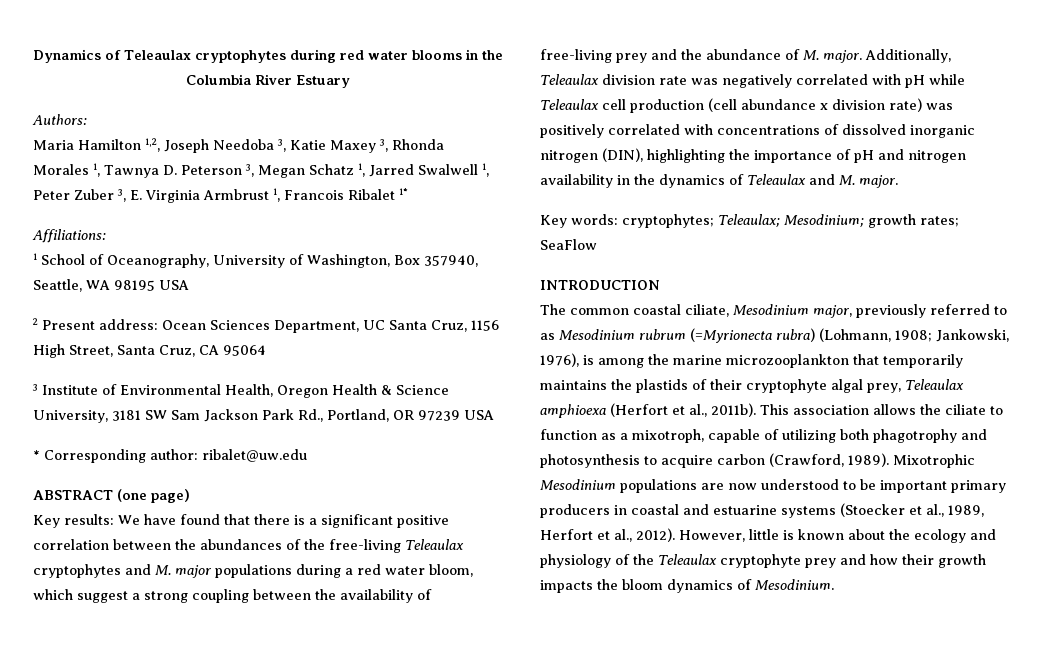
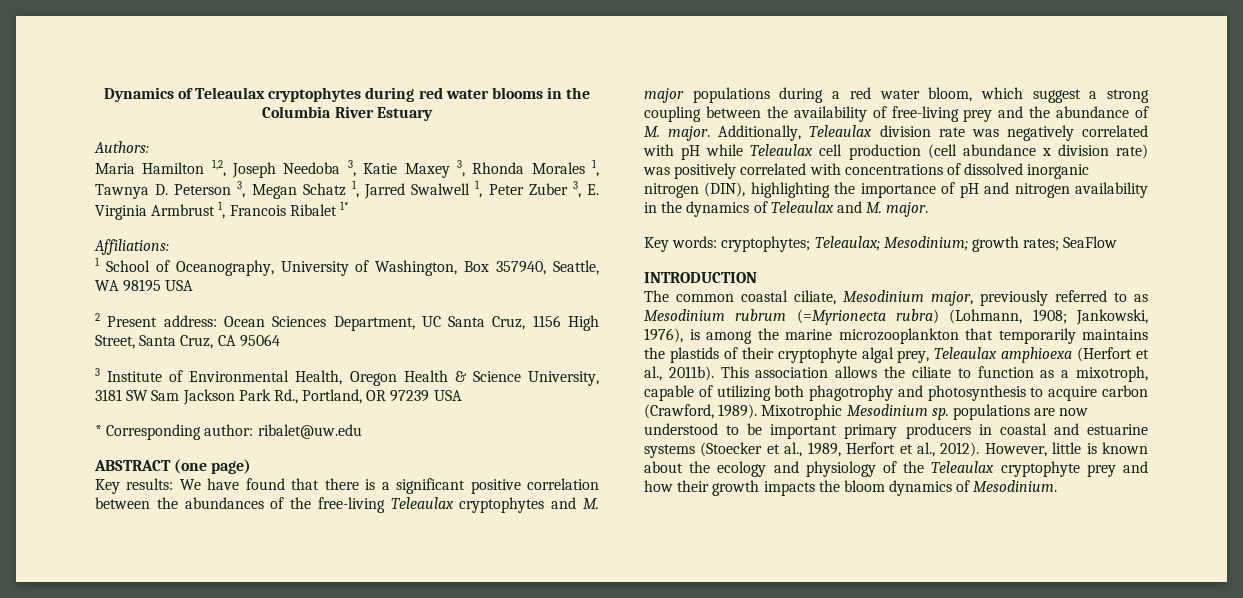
- Mixotrophic Mesodinium populations are now understood to be important primary producers in coastal and estuarine systems (Stoecker et al., 1989, Herfort et al., 2012).
+ Mixotrophic Mesodinium sp. populations are now understood to be important primary producers in coastal and estuarine systems (Stoecker et al., 1989, Herfort et al., 2012).

